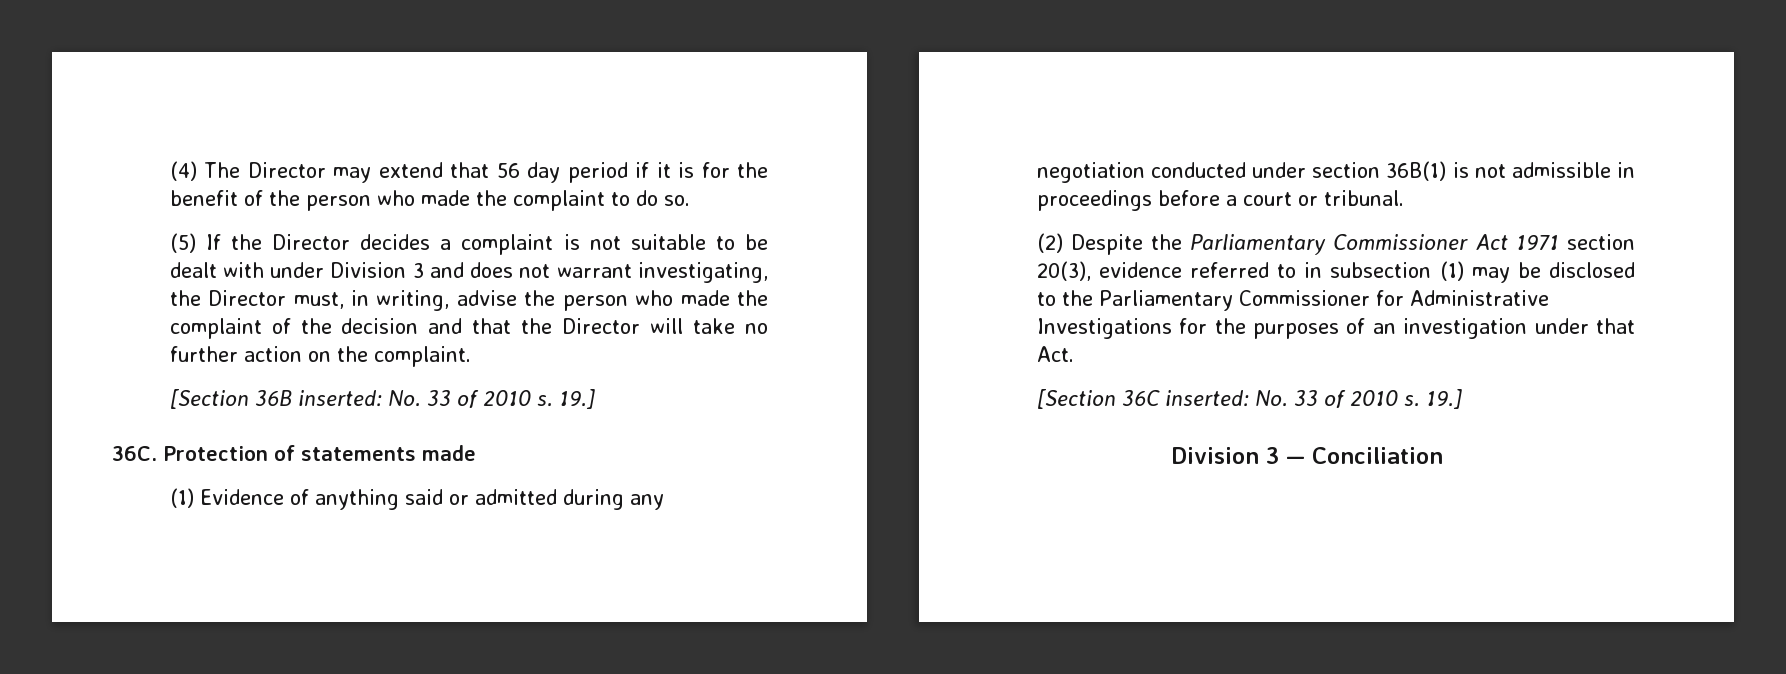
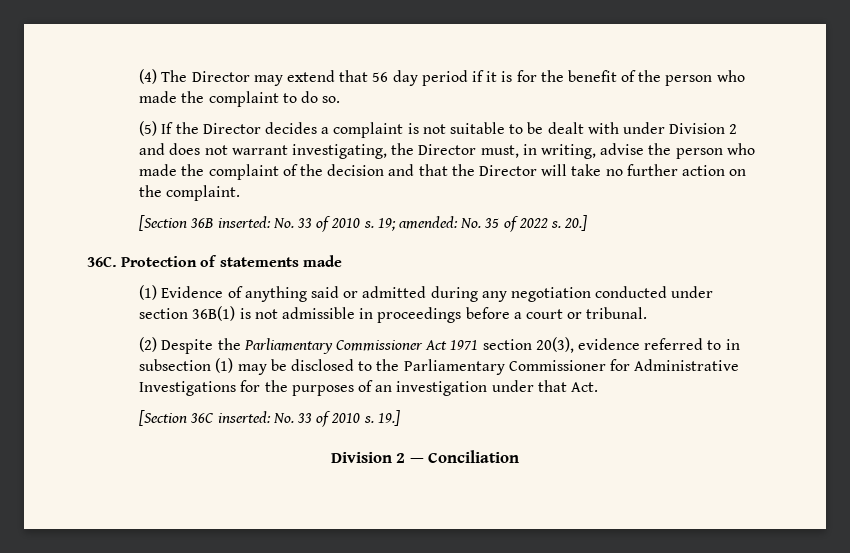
- (5) If the Director decides a complaint is not suitable to be dealt with under Division 3 and does not warrant investigating, the Director must, in writing, advise the person who made the complaint of the decision and that the Director will take no further action on the complaint.
+ (5) If the Director decides a complaint is not suitable to be dealt with under Division 2 and does not warrant investigating, the Director must, in writing, advise the person who made the complaint of the decision and that the Director will take no further action on the complaint.
- [Section 36B inserted: No. 33 of 2010 s. 19.]
+ [Section 36B inserted: No. 33 of 2010 s. 19; amended: No. 35 of 2022 s. 20.]
- Division 3 — Conciliation
+ Division 2 — Conciliation

